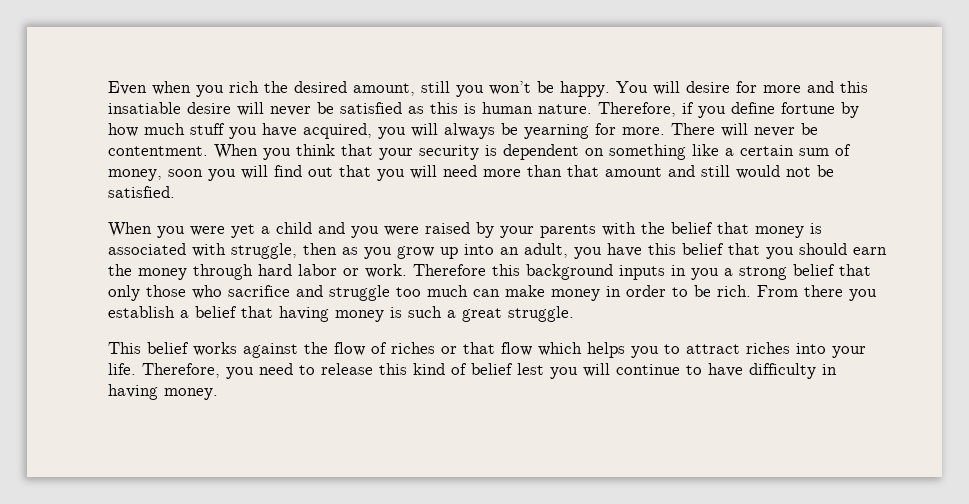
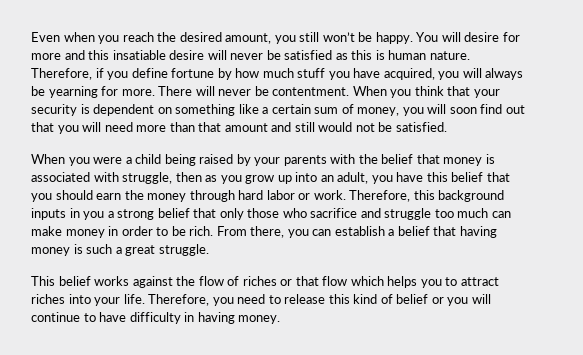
- Even when you rich the desired amount, still you won’t be happy.
+ Even when you reach the desired amount, you still won’t be happy.
- When you think that your security is dependent on something like a certain sum of money, soon you will find out that you will need more than that amount and still would not be satisfied.
+ When you think that your security is dependent on something like a certain sum of money, you will soon find out that you will need more than that amount and still would not be satisfied.
- When you were yet a child and you were raised by your parents with the belief that money is associated with struggle, then as you grow up into an adult, you have this belief that you should earn the money through hard labor or work.
+ When you were a child being raised by your parents with the belief that money is associated with struggle, then as you grow up into an adult, you have this belief that you should earn the money through hard labor or work.
- Therefore this background inputs in you a strong belief that only those who sacrifice and struggle too much can make money in order to be rich.
+ Therefore, this background inputs in you a strong belief that only those who sacrifice and struggle too much can make money in order to be rich.
- From there you establish a belief that having money is such a great struggle.
+ From there, you can establish a belief that having money is such a great struggle.
- Therefore, you need to release this kind of belief lest you will continue to have difficulty in having money.
+ Therefore, you need to release this kind of belief or you will continue to have difficulty in having money.

